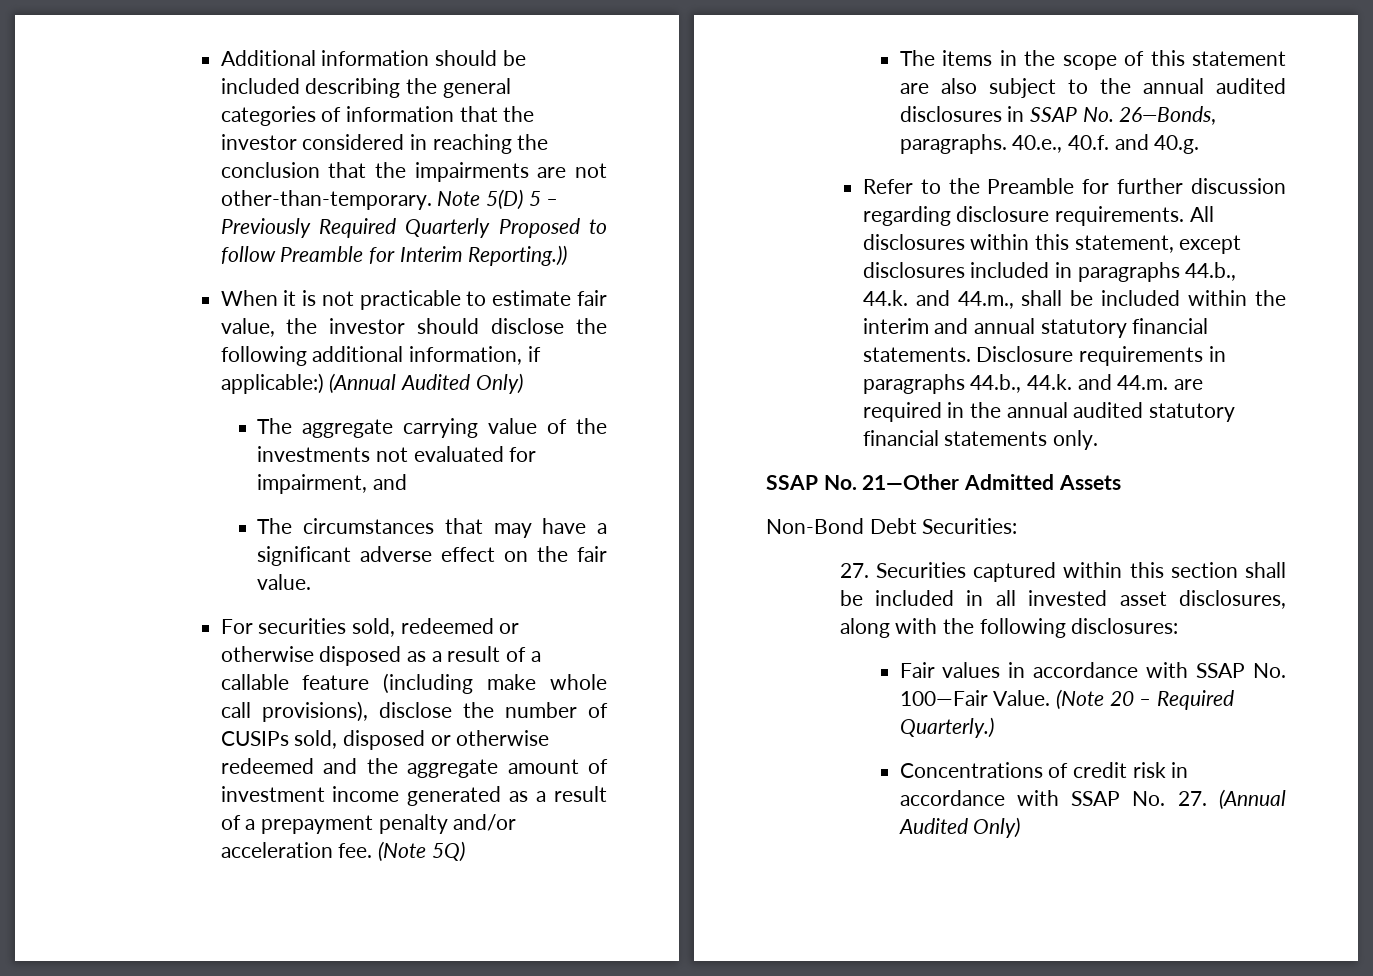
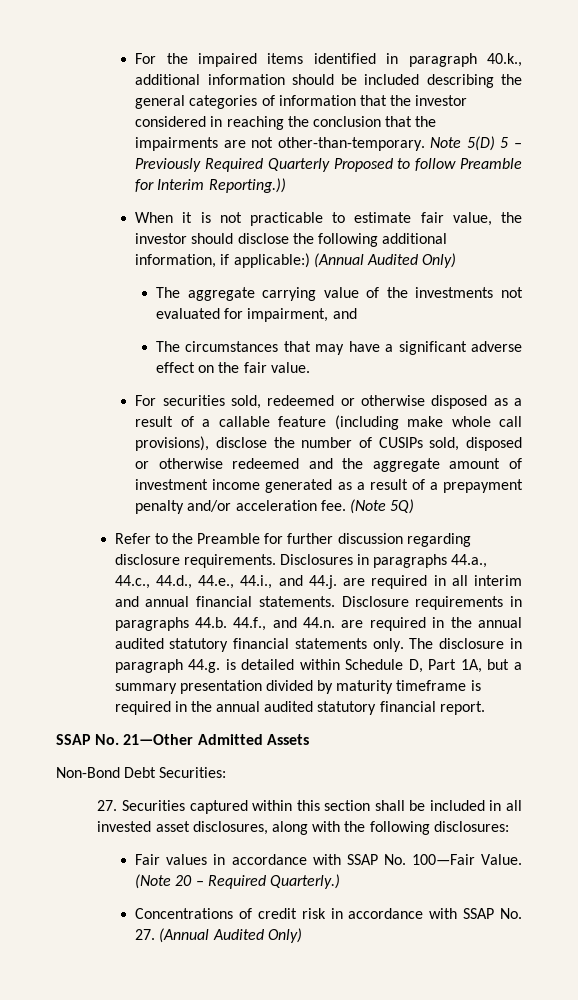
- Additional information should be included describing the general categories of information that the investor considered in reaching the conclusion that the impairments are not other-than-temporary.
+ For the impaired items identified in paragraph 40.k., additional information should be included describing the general categories of information that the investor considered in reaching the conclusion that the impairments are not other-than-temporary.
- The items in the scope of this statement are also subject to the annual audited disclosures in SSAP No. 26—Bonds, paragraphs. 40.e., 40.f. and 40.g.
- All disclosures within this statement, except disclosures included in paragraphs 44.b., 44.k. and 44.m., shall be included within the interim and annual statutory financial statements.
+ Disclosures in paragraphs 44.a., 44.c., 44.d., 44.e., 44.i., and 44.j. are required in all interim and annual financial statements.
- Disclosure requirements in paragraphs 44.b., 44.k. and 44.m. are required in the annual audited statutory financial statements only.
+ Disclosure requirements in paragraphs 44.b. 44.f., and 44.n. are required in the annual audited statutory financial statements only. The disclosure in paragraph 44.g. is detailed within Schedule D, Part 1A, but a summary presentation divided by maturity timeframe is required in the annual audited statutory financial report.

